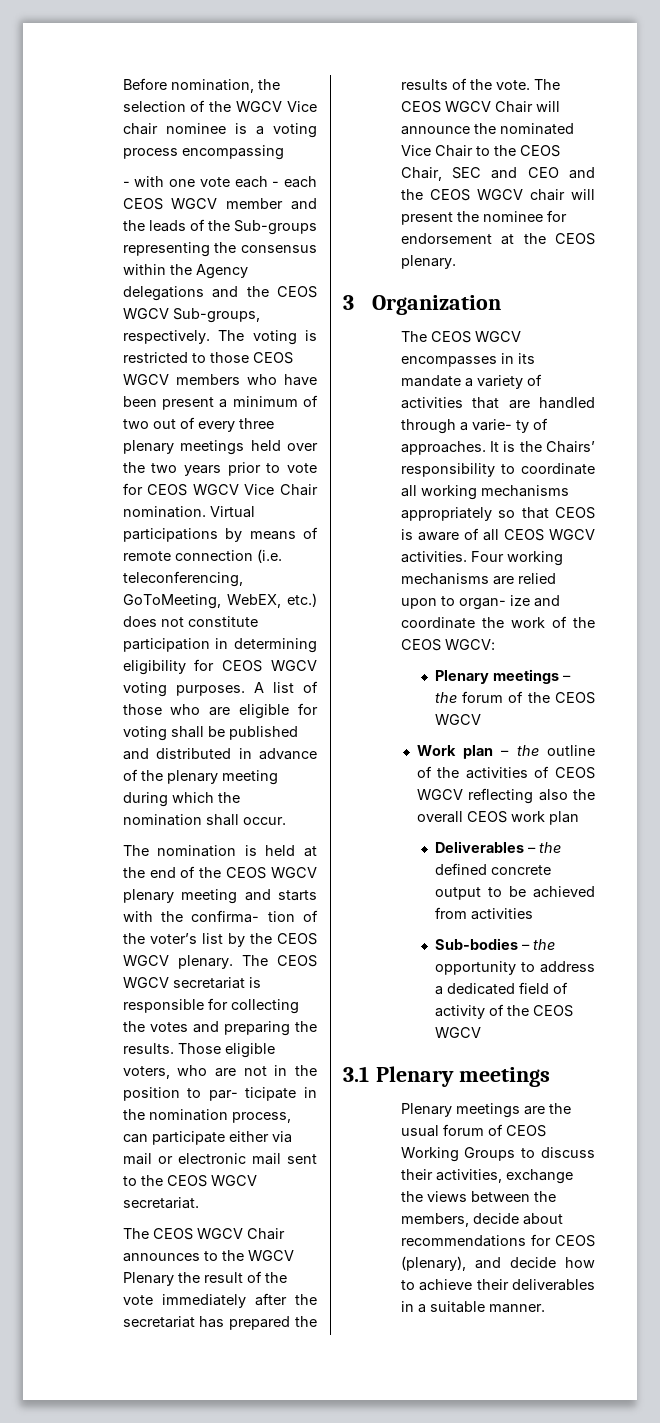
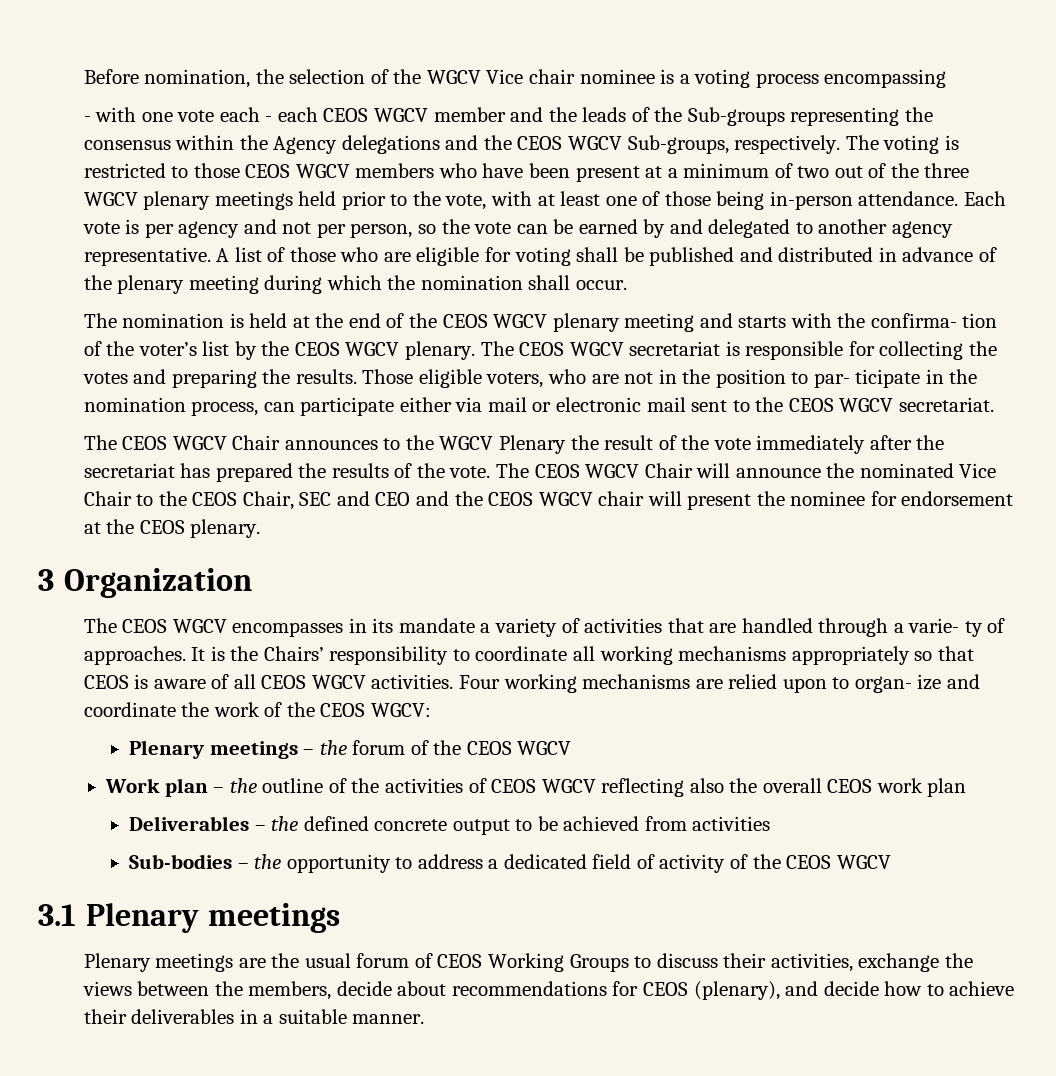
- The voting is restricted to those CEOS WGCV members who have been present a minimum of two out of every three plenary meetings held over the two years prior to vote for CEOS WGCV Vice Chair nomination. Virtual participations by means of remote connection (i.e. teleconferencing, GoToMeeting, WebEX, etc.) does not constitute participation in determining eligibility for CEOS WGCV voting purposes.
+ The voting is restricted to those CEOS WGCV members who have been present at a minimum of two out of the three WGCV plenary meetings held prior to the vote, with at least one of those being in-person attendance. Each vote is per agency and not per person, so the vote can be earned by and delegated to another agency representative.

